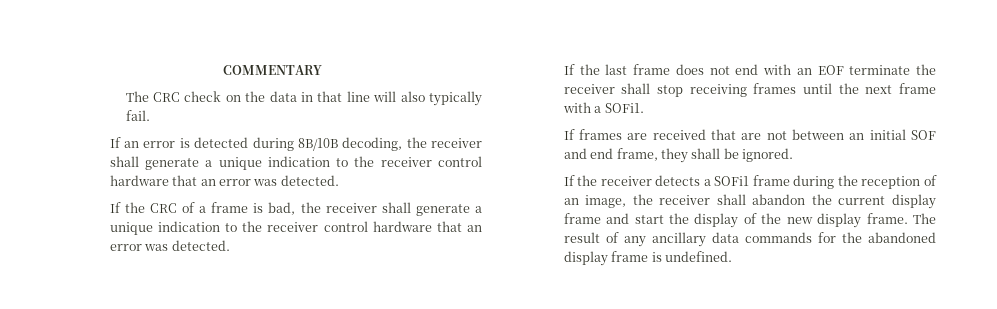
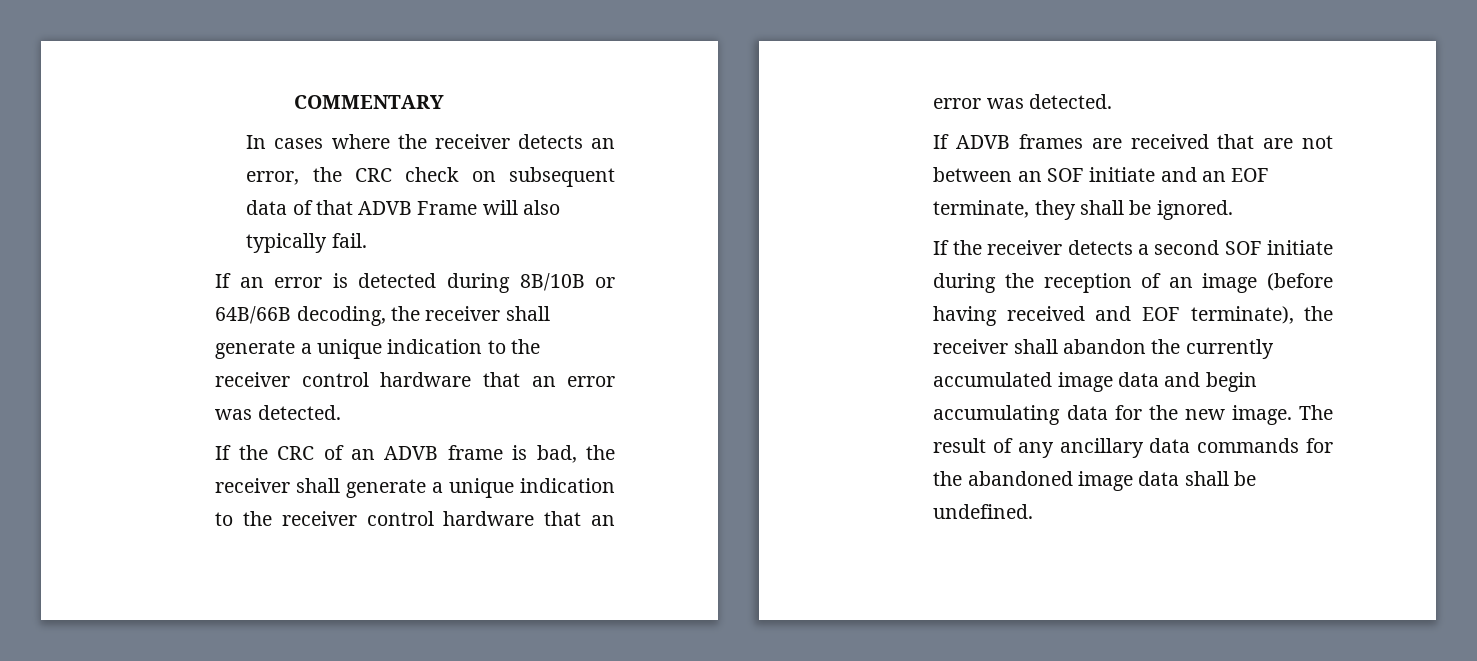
- The CRC check on the data in that line will also typically fail.
+ In cases where the receiver detects an error, the CRC check on subsequent data of that ADVB Frame will also typically fail.
- If an error is detected during 8B/10B decoding, the receiver shall generate a unique indication to the receiver control hardware that an error was detected.
+ If an error is detected during 8B/10B or 64B/66B decoding, the receiver shall generate a unique indication to the receiver control hardware that an error was detected.
- If the CRC of a frame is bad, the receiver shall generate a unique indication to the receiver control hardware that an error was detected.
+ If the CRC of an ADVB frame is bad, the receiver shall generate a unique indication to the receiver control hardware that an error was detected.
- If the last frame does not end with an EOF terminate the receiver shall stop receiving frames until the next frame with a SOFi1.
- If frames are received that are not between an initial SOF and end frame, they shall be ignored.
+ If ADVB frames are received that are not between an SOF initiate and an EOF terminate, they shall be ignored.
- If the receiver detects a SOFi1 frame during the reception of an image, the receiver shall abandon the current display frame and start the display of the new display frame.
+ If the receiver detects a second SOF initiate during the reception of an image (before having received and EOF terminate), the receiver shall abandon the currently accumulated image data and begin accumulating data for the new image.
- The result of any ancillary data commands for the abandoned display frame is undefined.
+ The result of any ancillary data commands for the abandoned image data shall be undefined.

